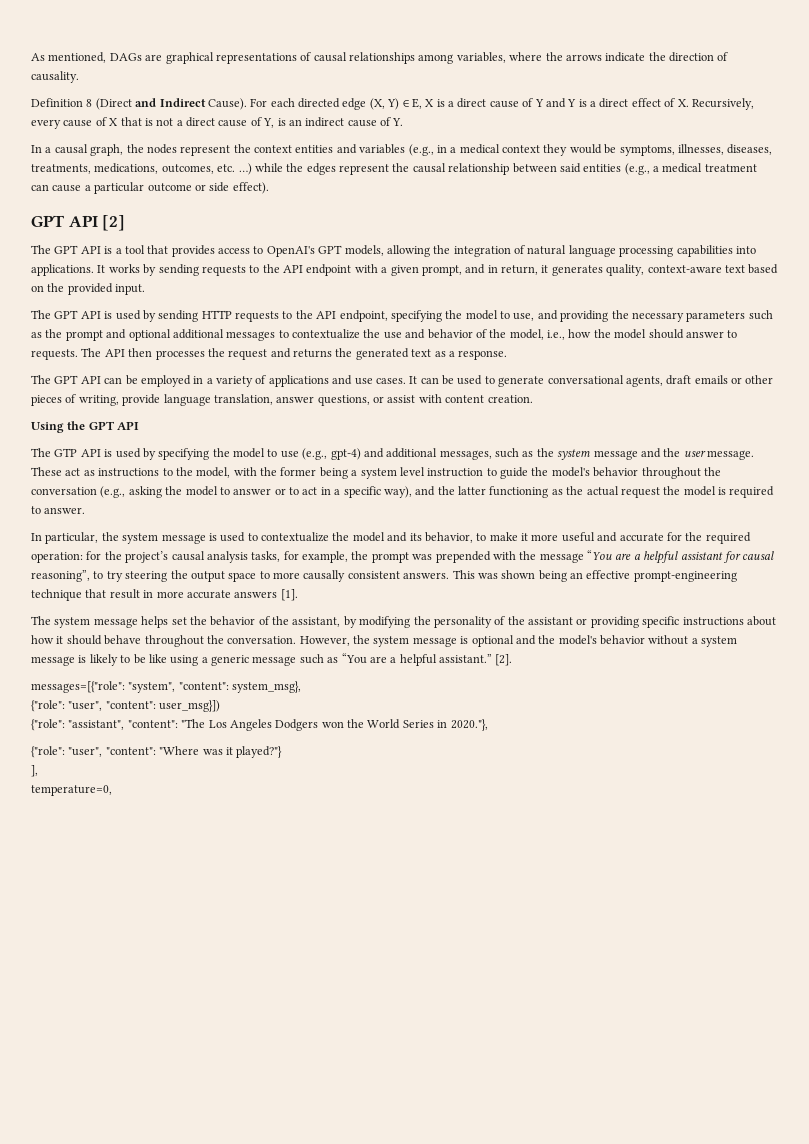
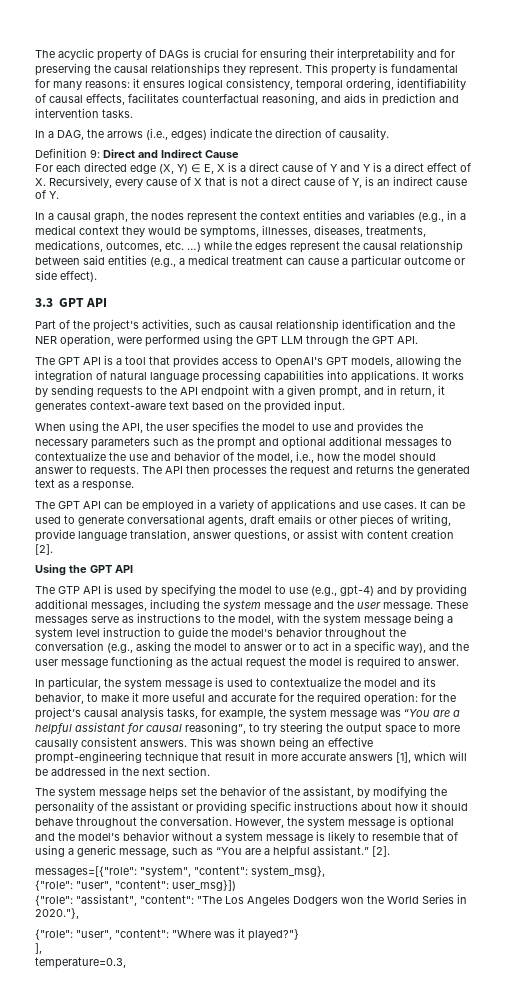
- As mentioned, DAGs are graphical representations of causal relationships among variables, where the arrows indicate the direction of causality.
+ The acyclic property of DAGs is crucial for ensuring their interpretability and for preserving the causal relationships they represent. This property is fundamental for many reasons: it ensures logical consistency, temporal ordering, identifiability of causal effects, facilitates counterfactual reasoning, and aids in prediction and intervention tasks.
+ In a DAG, the arrows (i.e., edges) indicate the direction of causality.
- Definition 8 (Direct and Indirect Cause). For each directed edge (X, Y) ∈ E, X is a direct cause of Y and Y is a direct effect of X. Recursively, every cause of X that is not a direct cause of Y, is an indirect cause of Y.
+ Definition 9: Direct and Indirect Cause
+ For each directed edge (X, Y) ∈ E, X is a direct cause of Y and Y is a direct effect of X. Recursively, every cause of X that is not a direct cause of Y, is an indirect cause of Y.
- GPT API [2]
+ 3.3 GPT API
+ Part of the project's activities, such as causal relationship identification and the NER operation, were performed using the GPT LLM through the GPT API.
- It works by sending requests to the API endpoint with a given prompt, and in return, it generates quality, context-aware text based on the provided input.
+ It works by sending requests to the API endpoint with a given prompt, and in return, it generates context-aware text based on the provided input.
- The GPT API is used by sending HTTP requests to the API endpoint, specifying the model to use, and providing the necessary parameters such as the prompt and optional additional messages to contextualize the use and behavior of the model, i.e., how the model should answer to requests.
+ When using the API, the user specifies the model to use and provides the necessary parameters such as the prompt and optional additional messages to contextualize the use and behavior of the model, i.e., how the model should answer to requests.
- It can be used to generate conversational agents, draft emails or other pieces of writing, provide language translation, answer questions, or assist with content creation.
+ It can be used to generate conversational agents, draft emails or other pieces of writing, provide language translation, answer questions, or assist with content creation [2].
- The GTP API is used by specifying the model to use (e.g., gpt-4) and additional messages, such as the system message and the user message.
+ The GTP API is used by specifying the model to use (e.g., gpt-4) and by providing additional messages, including the system message and the user message.
- These act as instructions to the model, with the former being a system level instruction to guide the model's behavior throughout the conversation (e.g., asking the model to answer or to act in a specific way), and the latter functioning as the actual request the model is required to answer.
+ These messages serve as instructions to the model, with the system message being a system level instruction to guide the model's behavior throughout the conversation (e.g., asking the model to answer or to act in a specific way), and the user message functioning as the actual request the model is required to answer.
- In particular, the system message is used to contextualize the model and its behavior, to make it more useful and accurate for the required operation: for the project’s causal analysis tasks, for example, the prompt was prepended with the message “You are a helpful assistant for causal reasoning”, to try steering the output space to more causally consistent answers.
+ In particular, the system message is used to contextualize the model and its behavior, to make it more useful and accurate for the required operation: for the project’s causal analysis tasks, for example, the system message was “You are a helpful assistant for causal reasoning”, to try steering the output space to more causally consistent answers.
- This was shown being an effective prompt-engineering technique that result in more accurate answers [1].
+ This was shown being an effective prompt-engineering technique that result in more accurate answers [1], which will be addressed in the next section.
- However, the system message is optional and the model's behavior without a system message is likely to be like using a generic message such as “You are a helpful assistant.”
+ However, the system message is optional and the model's behavior without a system message is likely to resemble that of using a generic message, such as “You are a helpful assistant.”
- temperature=0,
+ temperature=0.3,

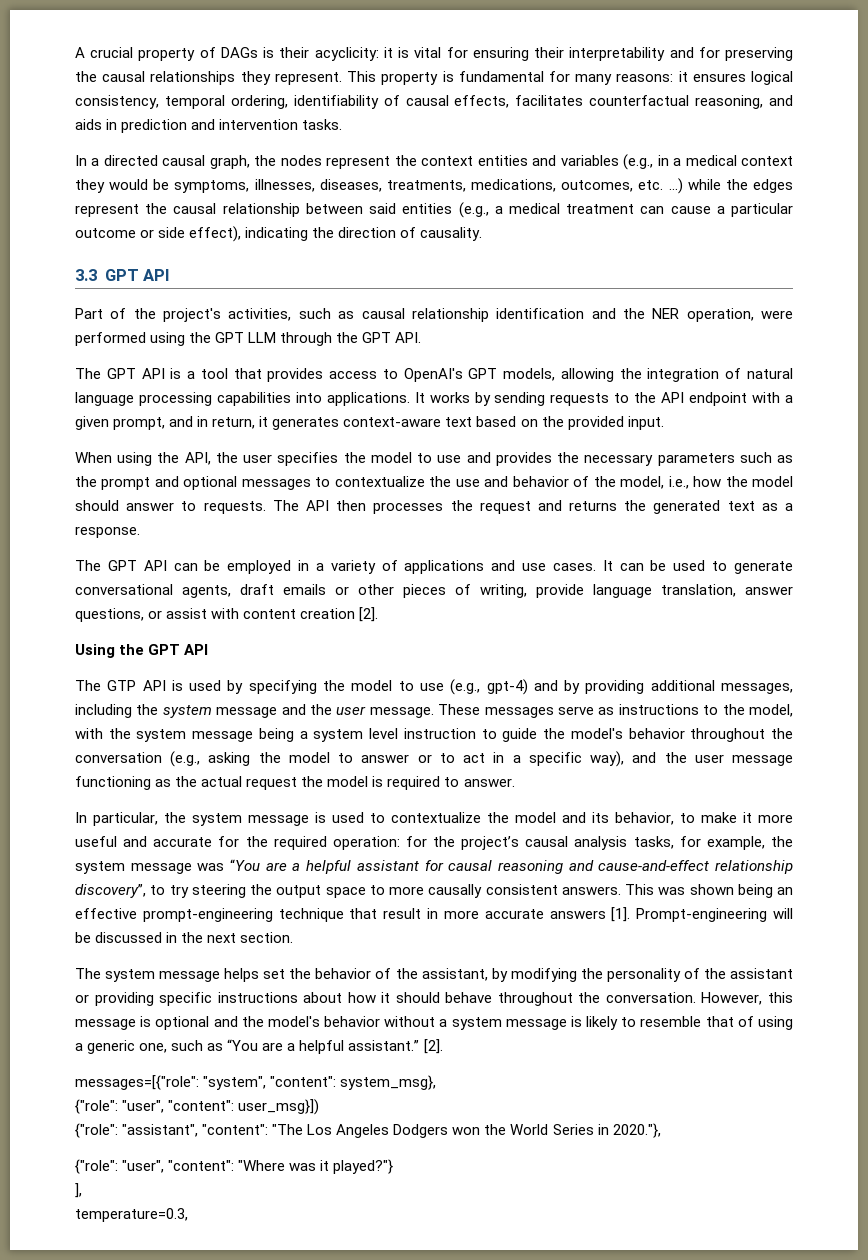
- The acyclic property of DAGs is crucial for ensuring their interpretability and for preserving the causal relationships they represent.
+ A crucial property of DAGs is their acyclicity: it is vital for ensuring their interpretability and for preserving the causal relationships they represent.
- In a DAG, the arrows (i.e., edges) indicate the direction of causality.
- Definition 9: Direct and Indirect Cause
- For each directed edge (X, Y) ∈ E, X is a direct cause of Y and Y is a direct effect of X. Recursively, every cause of X that is not a direct cause of Y, is an indirect cause of Y.
- In a causal graph, the nodes represent the context entities and variables (e.g., in a medical context they would be symptoms, illnesses, diseases, treatments, medications, outcomes, etc. …) while the edges represent the causal relationship between said entities (e.g., a medical treatment can cause a particular outcome or side effect).
+ In a directed causal graph, the nodes represent the context entities and variables (e.g., in a medical context they would be symptoms, illnesses, diseases, treatments, medications, outcomes, etc. …) while the edges represent the causal relationship between said entities (e.g., a medical treatment can cause a particular outcome or side effect), indicating the direction of causality.
- When using the API, the user specifies the model to use and provides the necessary parameters such as the prompt and optional additional messages to contextualize the use and behavior of the model, i.e., how the model should answer to requests.
+ When using the API, the user specifies the model to use and provides the necessary parameters such as the prompt and optional messages to contextualize the use and behavior of the model, i.e., how the model should answer to requests.
- In particular, the system message is used to contextualize the model and its behavior, to make it more useful and accurate for the required operation: for the project’s causal analysis tasks, for example, the system message was “You are a helpful assistant for causal reasoning”, to try steering the output space to more causally consistent answers.
+ In particular, the system message is used to contextualize the model and its behavior, to make it more useful and accurate for the required operation: for the project’s causal analysis tasks, for example, the system message was “You are a helpful assistant for causal reasoning and cause-and-effect relationship discovery”, to try steering the output space to more causally consistent answers.
- This was shown being an effective prompt-engineering technique that result in more accurate answers [1], which will be addressed in the next section.
+ This was shown being an effective prompt-engineering technique that result in more accurate answers [1]. Prompt-engineering will be discussed in the next section.
- However, the system message is optional and the model's behavior without a system message is likely to resemble that of using a generic message, such as “You are a helpful assistant.”
+ However, this message is optional and the model's behavior without a system message is likely to resemble that of using a generic one, such as “You are a helpful assistant.”

